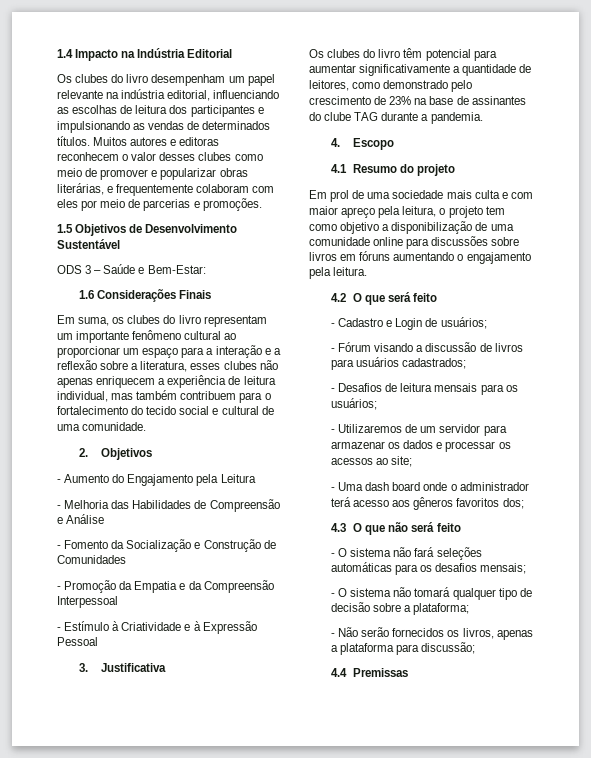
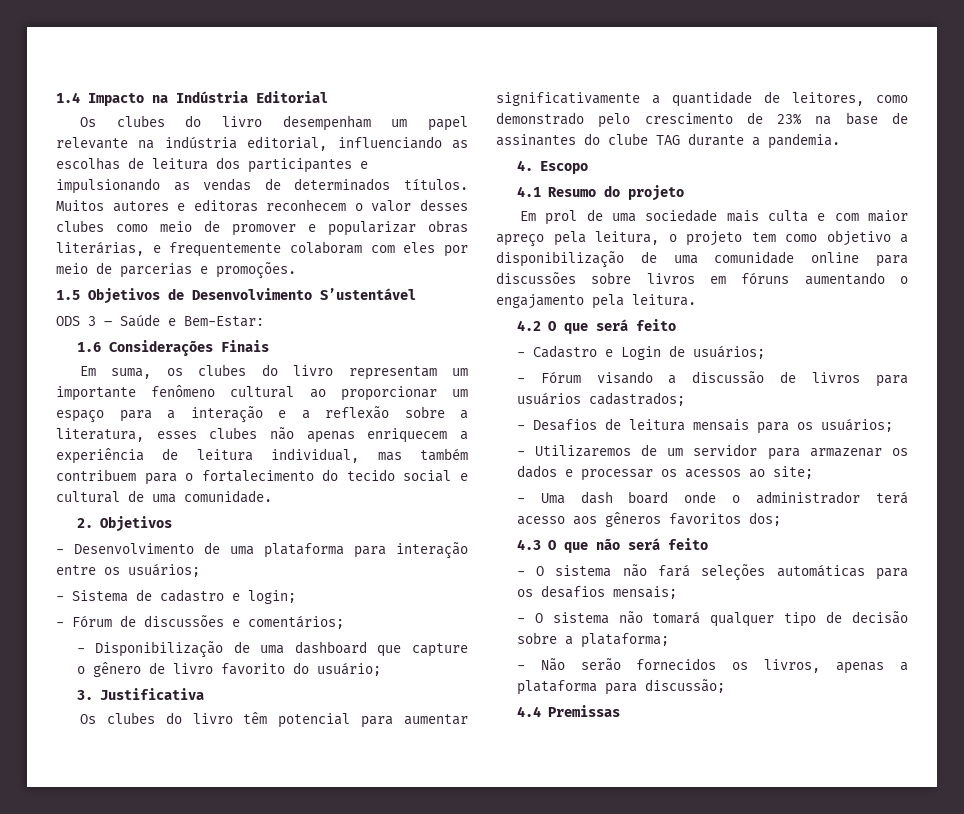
- 1.5 Objetivos de Desenvolvimento Sustentável
+ 1.5 Objetivos de Desenvolvimento S’ustentável
- - Aumento do Engajamento pela Leitura
- - Melhoria das Habilidades de Compreensão e Análise
- - Fomento da Socialização e Construção de Comunidades
- - Promoção da Empatia e da Compreensão Interpessoal
- - Estímulo à Criatividade e à Expressão Pessoal
+ - Desenvolvimento de uma plataforma para interação entre os usuários;
+ - Sistema de cadastro e login;
+ - Fórum de discussões e comentários;
+ - Disponibilização de uma dashboard que capture o gênero de livro favorito do usuário;

